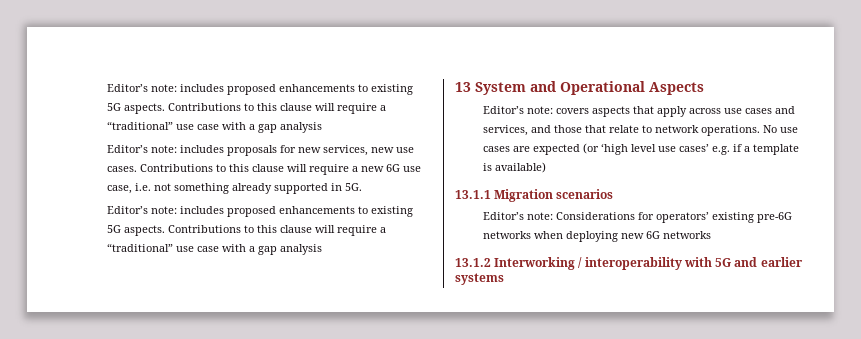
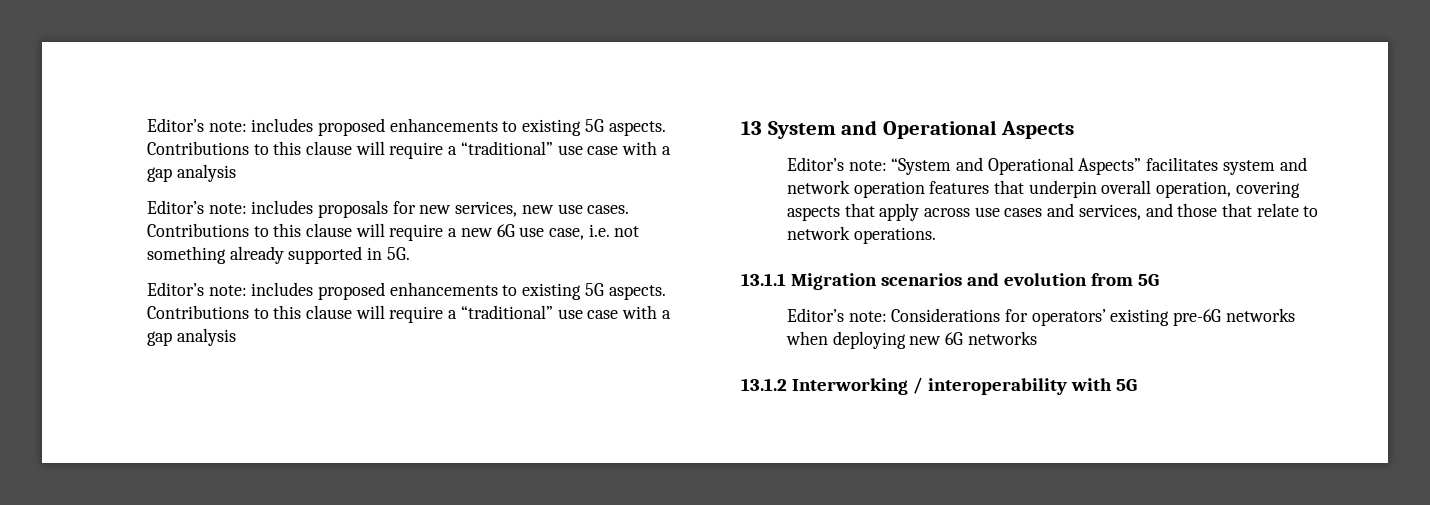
- Editor’s note: covers aspects that apply across use cases and services, and those that relate to network operations. No use cases are expected (or ‘high level use cases’ e.g. if a template is available)
+ Editor’s note: “System and Operational Aspects” facilitates system and network operation features that underpin overall operation, covering aspects that apply across use cases and services, and those that relate to network operations.
- 13.1.1 Migration scenarios
+ 13.1.1 Migration scenarios and evolution from 5G
- 13.1.2 Interworking / interoperability with 5G and earlier systems
+ 13.1.2 Interworking / interoperability with 5G

